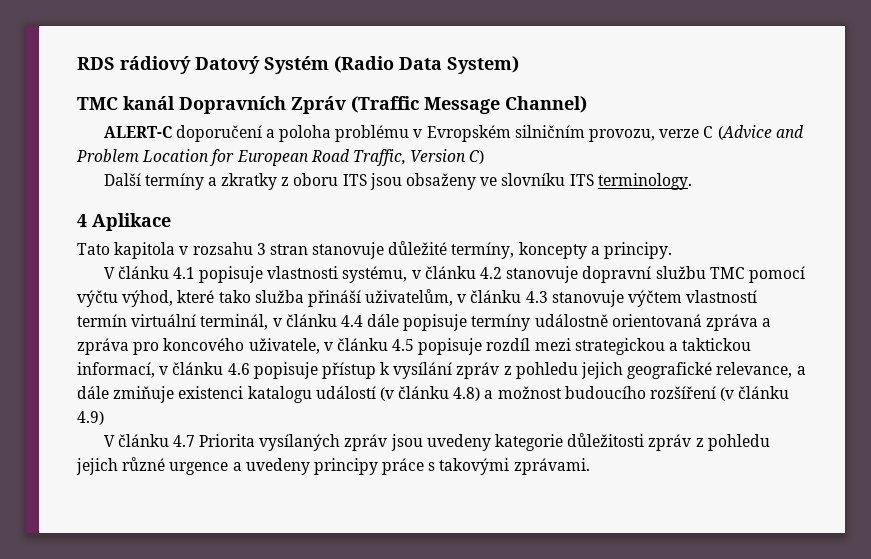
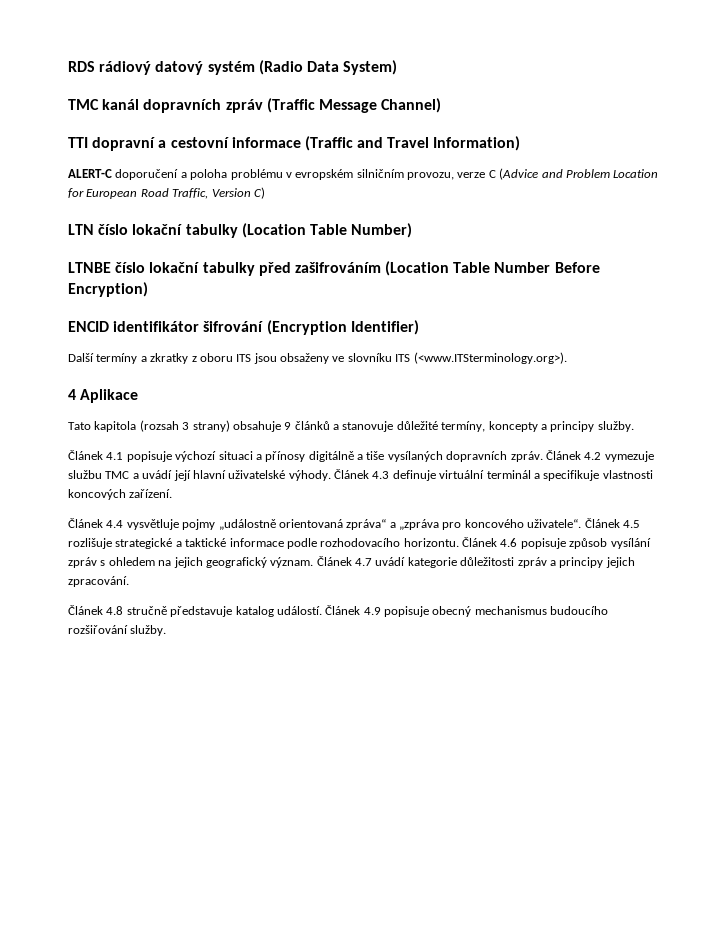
- RDS rádiový Datový Systém (Radio Data System)
+ RDS rádiový datový systém (Radio Data System)
- TMC kanál Dopravních Zpráv (Traffic Message Channel)
+ TMC kanál dopravních zpráv (Traffic Message Channel)
+ TTI dopravní a cestovní informace (Traffic and Travel Information)
- ALERT-C doporučení a poloha problému v Evropském silničním provozu, verze C (Advice and Problem Location for European Road Traffic, Version C)
+ ALERT-C doporučení a poloha problému v evropském silničním provozu, verze C (Advice and Problem Location for European Road Traffic, Version C)
+ LTN číslo lokační tabulky (Location Table Number)
+ LTNBE číslo lokační tabulky před zašifrováním (Location Table Number Before Encryption)
+ ENCID identifikátor šifrování (Encryption Identifier)
- Další termíny a zkratky z oboru ITS jsou obsaženy ve slovníku ITS terminology.
+ Další termíny a zkratky z oboru ITS jsou obsaženy ve slovníku ITS (<www.ITSterminology.org>).
- Tato kapitola v rozsahu 3 stran stanovuje důležité termíny, koncepty a principy.
- V článku 4.1 popisuje vlastnosti systému, v článku 4.2 stanovuje dopravní službu TMC pomocí výčtu výhod, které tako služba přináší uživatelům, v článku 4.3 stanovuje výčtem vlastností termín virtuální terminál, v článku 4.4 dále popisuje termíny událostně orientovaná zpráva a zpráva pro koncového uživatele, v článku 4.5 popisuje rozdíl mezi strategickou a taktickou informací, v článku 4.6 popisuje přístup k vysílání zpráv z pohledu jejich geografické relevance, a dále zmiňuje existenci katalogu událostí (v článku 4.8) a možnost budoucího rozšíření (v článku 4.9)
- V článku 4.7 Priorita vysílaných zpráv jsou uvedeny kategorie důležitosti zpráv z pohledu jejich různé urgence a uvedeny principy práce s takovými zprávami.
+ Tato kapitola (rozsah 3 strany) obsahuje 9 článků a stanovuje důležité termíny, koncepty a principy služby.
+ Článek 4.1 popisuje výchozí situaci a přínosy digitálně a tiše vysílaných dopravních zpráv. Článek 4.2 vymezuje službu TMC a uvádí její hlavní uživatelské výhody. Článek 4.3 definuje virtuální terminál a specifikuje vlastnosti koncových zařízení.
+ Článek 4.4 vysvětluje pojmy „událostně orientovaná zpráva“ a „zpráva pro koncového uživatele“. Článek 4.5 rozlišuje strategické a taktické informace podle rozhodovacího horizontu. Článek 4.6 popisuje způsob vysílání zpráv s ohledem na jejich geografický význam. Článek 4.7 uvádí kategorie důležitosti zpráv a principy jejich zpracování.
+ Článek 4.8 stručně představuje katalog událostí. Článek 4.9 popisuje obecný mechanismus budoucího rozšiřování služby.

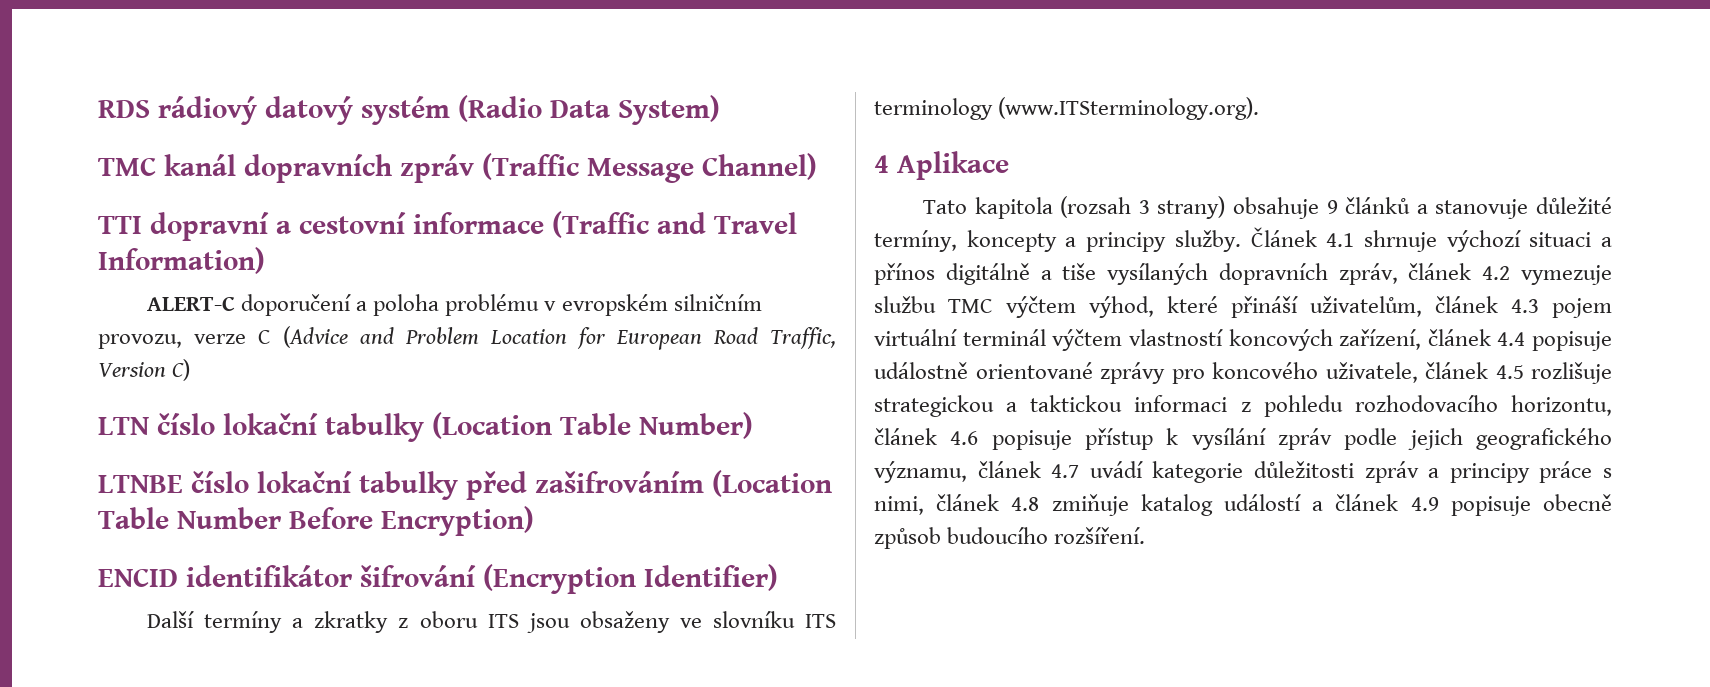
- Další termíny a zkratky z oboru ITS jsou obsaženy ve slovníku ITS (<www.ITSterminology.org>).
+ Další termíny a zkratky z oboru ITS jsou obsaženy ve slovníku ITS terminology (www.ITSterminology.org).
- Tato kapitola (rozsah 3 strany) obsahuje 9 článků a stanovuje důležité termíny, koncepty a principy služby.
- Článek 4.1 popisuje výchozí situaci a přínosy digitálně a tiše vysílaných dopravních zpráv. Článek 4.2 vymezuje službu TMC a uvádí její hlavní uživatelské výhody. Článek 4.3 definuje virtuální terminál a specifikuje vlastnosti koncových zařízení.
- Článek 4.4 vysvětluje pojmy „událostně orientovaná zpráva“ a „zpráva pro koncového uživatele“. Článek 4.5 rozlišuje strategické a taktické informace podle rozhodovacího horizontu. Článek 4.6 popisuje způsob vysílání zpráv s ohledem na jejich geografický význam. Článek 4.7 uvádí kategorie důležitosti zpráv a principy jejich zpracování.
- Článek 4.8 stručně představuje katalog událostí. Článek 4.9 popisuje obecný mechanismus budoucího rozšiřování služby.
+ Tato kapitola (rozsah 3 strany) obsahuje 9 článků a stanovuje důležité termíny, koncepty a principy služby. Článek 4.1 shrnuje výchozí situaci a přínos digitálně a tiše vysílaných dopravních zpráv, článek 4.2 vymezuje službu TMC výčtem výhod, které přináší uživatelům, článek 4.3 pojem virtuální terminál výčtem vlastností koncových zařízení, článek 4.4 popisuje událostně orientované zprávy pro koncového uživatele, článek 4.5 rozlišuje strategickou a taktickou informaci z pohledu rozhodovacího horizontu, článek 4.6 popisuje přístup k vysílání zpráv podle jejich geografického významu, článek 4.7 uvádí kategorie důležitosti zpráv a principy práce s nimi, článek 4.8 zmiňuje katalog událostí a článek 4.9 popisuje obecně způsob budoucího rozšíření.

